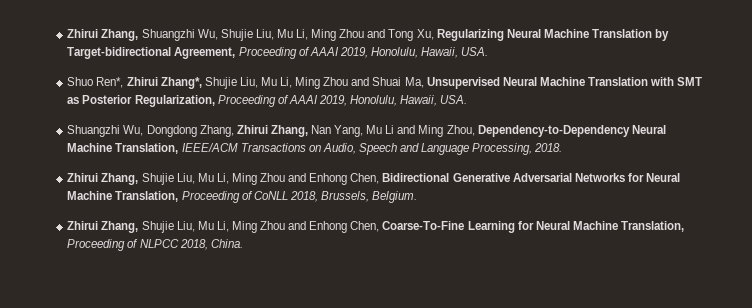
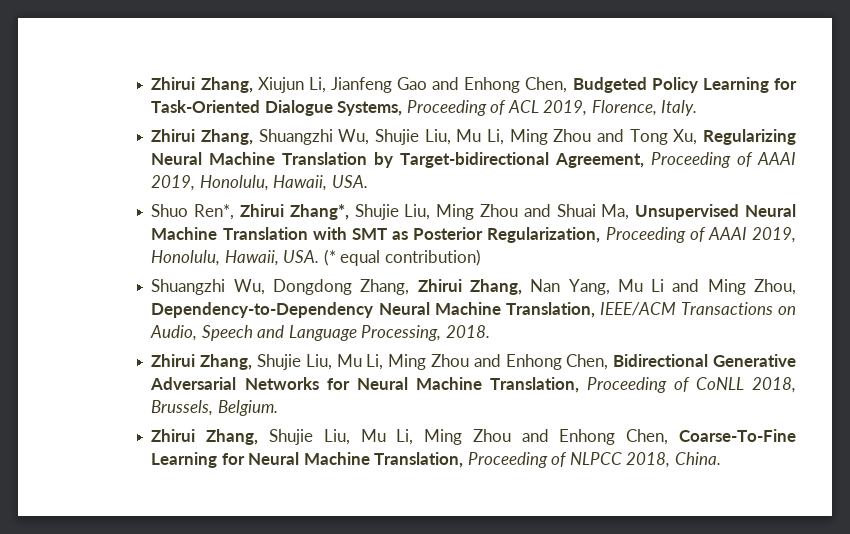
+ Zhirui Zhang, Xiujun Li, Jianfeng Gao and Enhong Chen, Budgeted Policy Learning for Task-Oriented Dialogue Systems, Proceeding of ACL 2019, Florence, Italy.
- Shuo Ren*, Zhirui Zhang*, Shujie Liu, Mu Li, Ming Zhou and Shuai Ma, Unsupervised Neural Machine Translation with SMT as Posterior Regularization, Proceeding of AAAI 2019, Honolulu, Hawaii, USA.
+ Shuo Ren*, Zhirui Zhang*, Shujie Liu, Ming Zhou and Shuai Ma, Unsupervised Neural Machine Translation with SMT as Posterior Regularization, Proceeding of AAAI 2019, Honolulu, Hawaii, USA. (* equal contribution)

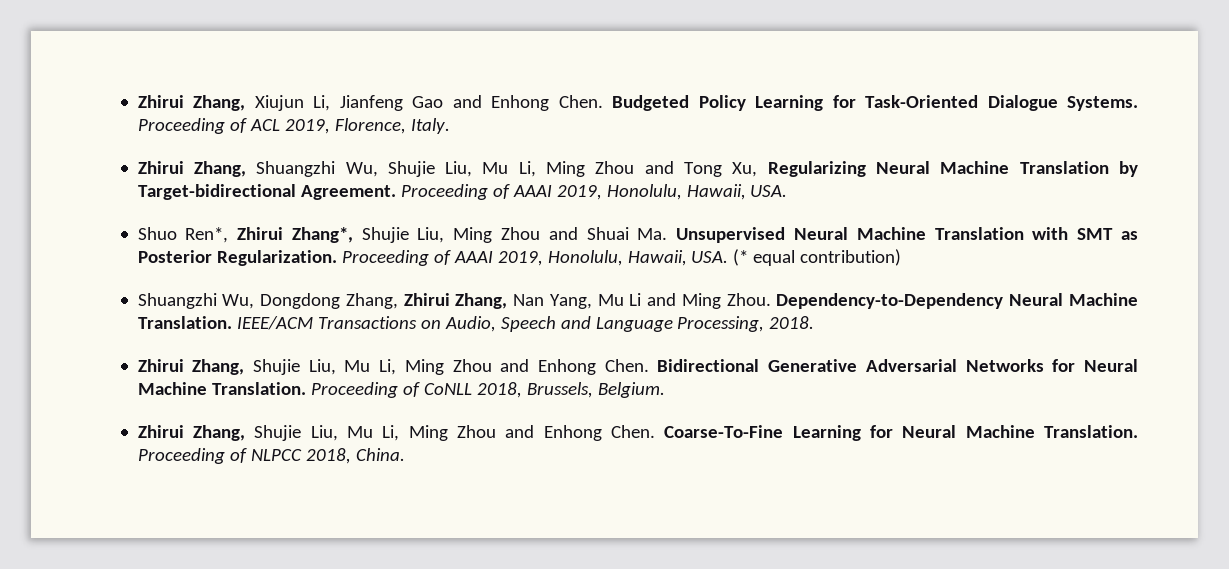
- Zhirui Zhang, Xiujun Li, Jianfeng Gao and Enhong Chen, Budgeted Policy Learning for Task-Oriented Dialogue Systems, Proceeding of ACL 2019, Florence, Italy.
+ Zhirui Zhang, Xiujun Li, Jianfeng Gao and Enhong Chen. Budgeted Policy Learning for Task-Oriented Dialogue Systems. Proceeding of ACL 2019, Florence, Italy.
- Zhirui Zhang, Shuangzhi Wu, Shujie Liu, Mu Li, Ming Zhou and Tong Xu, Regularizing Neural Machine Translation by Target-bidirectional Agreement, Proceeding of AAAI 2019, Honolulu, Hawaii, USA.
+ Zhirui Zhang, Shuangzhi Wu, Shujie Liu, Mu Li, Ming Zhou and Tong Xu, Regularizing Neural Machine Translation by Target-bidirectional Agreement. Proceeding of AAAI 2019, Honolulu, Hawaii, USA.
- Shuo Ren*, Zhirui Zhang*, Shujie Liu, Ming Zhou and Shuai Ma, Unsupervised Neural Machine Translation with SMT as Posterior Regularization, Proceeding of AAAI 2019, Honolulu, Hawaii, USA. (* equal contribution)
+ Shuo Ren*, Zhirui Zhang*, Shujie Liu, Ming Zhou and Shuai Ma. Unsupervised Neural Machine Translation with SMT as Posterior Regularization. Proceeding of AAAI 2019, Honolulu, Hawaii, USA. (* equal contribution)
- Shuangzhi Wu, Dongdong Zhang, Zhirui Zhang, Nan Yang, Mu Li and Ming Zhou, Dependency-to-Dependency Neural Machine Translation, IEEE/ACM Transactions on Audio, Speech and Language Processing, 2018.
+ Shuangzhi Wu, Dongdong Zhang, Zhirui Zhang, Nan Yang, Mu Li and Ming Zhou. Dependency-to-Dependency Neural Machine Translation. IEEE/ACM Transactions on Audio, Speech and Language Processing, 2018.
- Zhirui Zhang, Shujie Liu, Mu Li, Ming Zhou and Enhong Chen, Bidirectional Generative Adversarial Networks for Neural Machine Translation, Proceeding of CoNLL 2018, Brussels, Belgium.
+ Zhirui Zhang, Shujie Liu, Mu Li, Ming Zhou and Enhong Chen. Bidirectional Generative Adversarial Networks for Neural Machine Translation. Proceeding of CoNLL 2018, Brussels, Belgium.
- Zhirui Zhang, Shujie Liu, Mu Li, Ming Zhou and Enhong Chen, Coarse-To-Fine Learning for Neural Machine Translation, Proceeding of NLPCC 2018, China.
+ Zhirui Zhang, Shujie Liu, Mu Li, Ming Zhou and Enhong Chen. Coarse-To-Fine Learning for Neural Machine Translation. Proceeding of NLPCC 2018, China.

